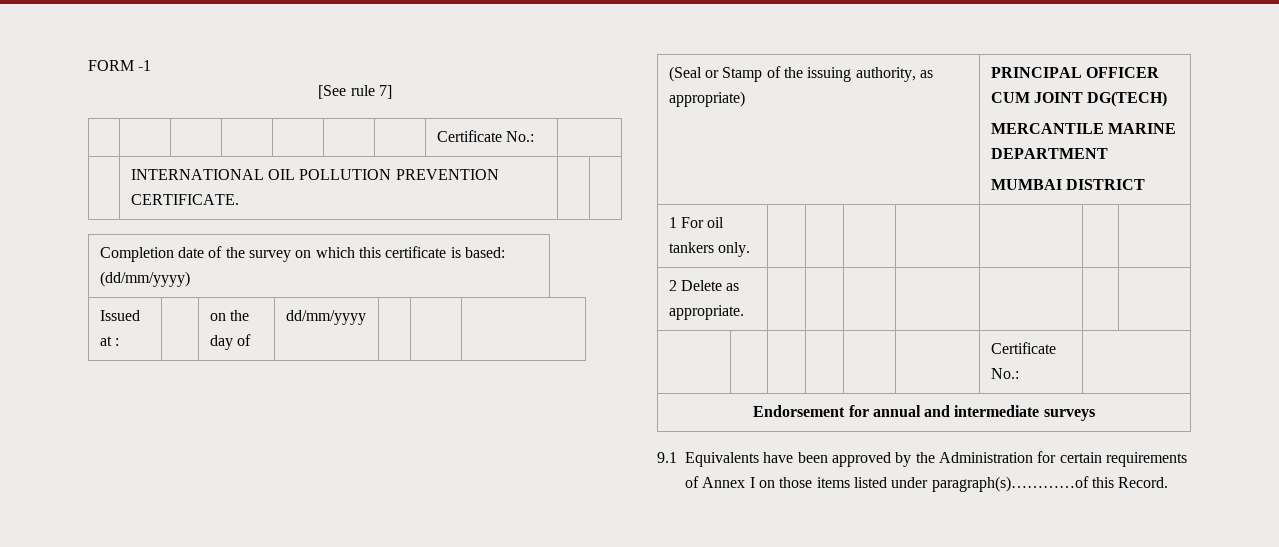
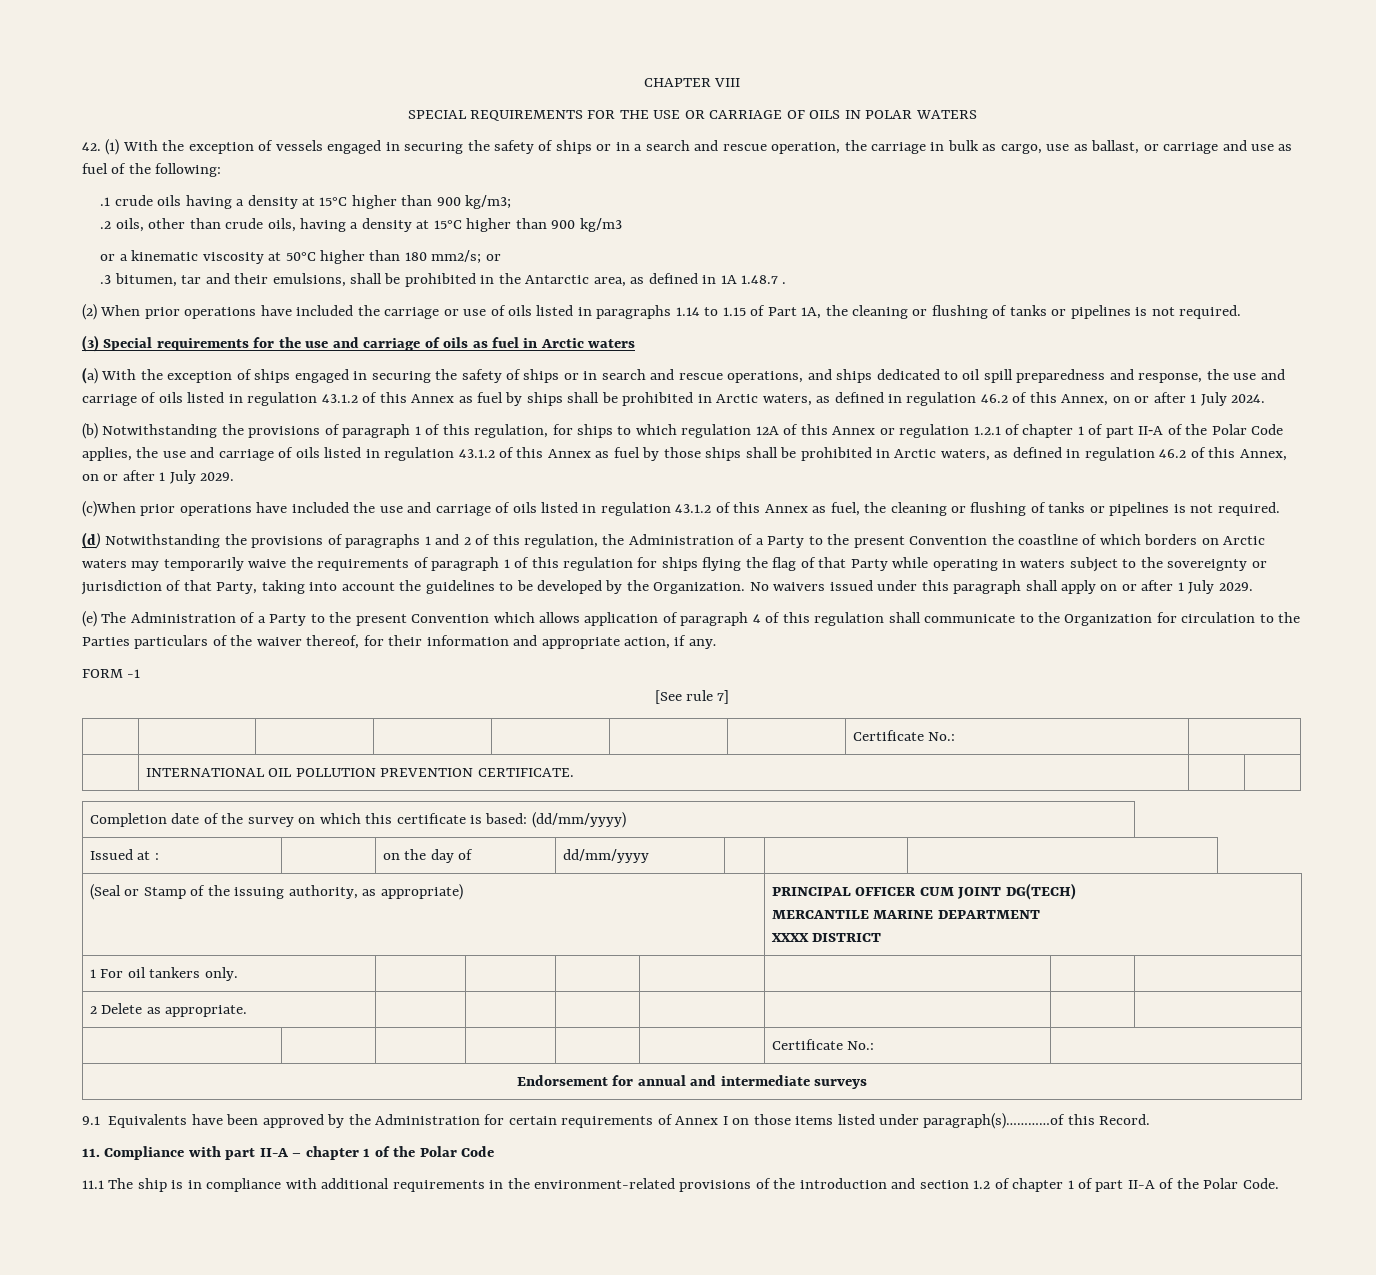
+ CHAPTER VIII
+ SPECIAL REQUIREMENTS FOR THE USE OR CARRIAGE OF OILS IN POLAR WATERS
+ 42. (1) With the exception of vessels engaged in securing the safety of ships or in a search and rescue operation, the carriage in bulk as cargo, use as ballast, or carriage and use as fuel of the following:
+ .1 crude oils having a density at 15°C higher than 900 kg/m3;
+ .2 oils, other than crude oils, having a density at 15°C higher than 900 kg/m3
+ or a kinematic viscosity at 50°C higher than 180 mm2/s; or
+ .3 bitumen, tar and their emulsions, shall be prohibited in the Antarctic area, as defined in 1A 1.48.7 .
+ (2) When prior operations have included the carriage or use of oils listed in paragraphs 1.14 to 1.15 of Part 1A, the cleaning or flushing of tanks or pipelines is not required.
+ (3) Special requirements for the use and carriage of oils as fuel in Arctic waters
+ (a) With the exception of ships engaged in securing the safety of ships or in search and rescue operations, and ships dedicated to oil spill preparedness and response, the use and carriage of oils listed in regulation 43.1.2 of this Annex as fuel by ships shall be prohibited in Arctic waters, as defined in regulation 46.2 of this Annex, on or after 1 July 2024.
+ (b) Notwithstanding the provisions of paragraph 1 of this regulation, for ships to which regulation 12A of this Annex or regulation 1.2.1 of chapter 1 of part II‑A of the Polar Code applies, the use and carriage of oils listed in regulation 43.1.2 of this Annex as fuel by those ships shall be prohibited in Arctic waters, as defined in regulation 46.2 of this Annex, on or after 1 July 2029.
+ (c)When prior operations have included the use and carriage of oils listed in regulation 43.1.2 of this Annex as fuel, the cleaning or flushing of tanks or pipelines is not required.
+ (d) Notwithstanding the provisions of paragraphs 1 and 2 of this regulation, the Administration of a Party to the present Convention the coastline of which borders on Arctic waters may temporarily waive the requirements of paragraph 1 of this regulation for ships flying the flag of that Party while operating in waters subject to the sovereignty or jurisdiction of that Party, taking into account the guidelines to be developed by the Organization. No waivers issued under this paragraph shall apply on or after 1 July 2029.
+ (e) The Administration of a Party to the present Convention which allows application of paragraph 4 of this regulation shall communicate to the Organization for circulation to the Parties particulars of the waiver thereof, for their information and appropriate action, if any.
  (Seal or Stamp of the issuing authority, as appropriate) | PRINCIPAL OFFICER CUM JOINT DG(TECH)
  MERCANTILE MARINE DEPARTMENT
- MUMBAI DISTRICT
+ XXXX DISTRICT
+ 11. Compliance with part II-A – chapter 1 of the Polar Code
+ 11.1 The ship is in compliance with additional requirements in the environment-related provisions of the introduction and section 1.2 of chapter 1 of part II-A of the Polar Code.

